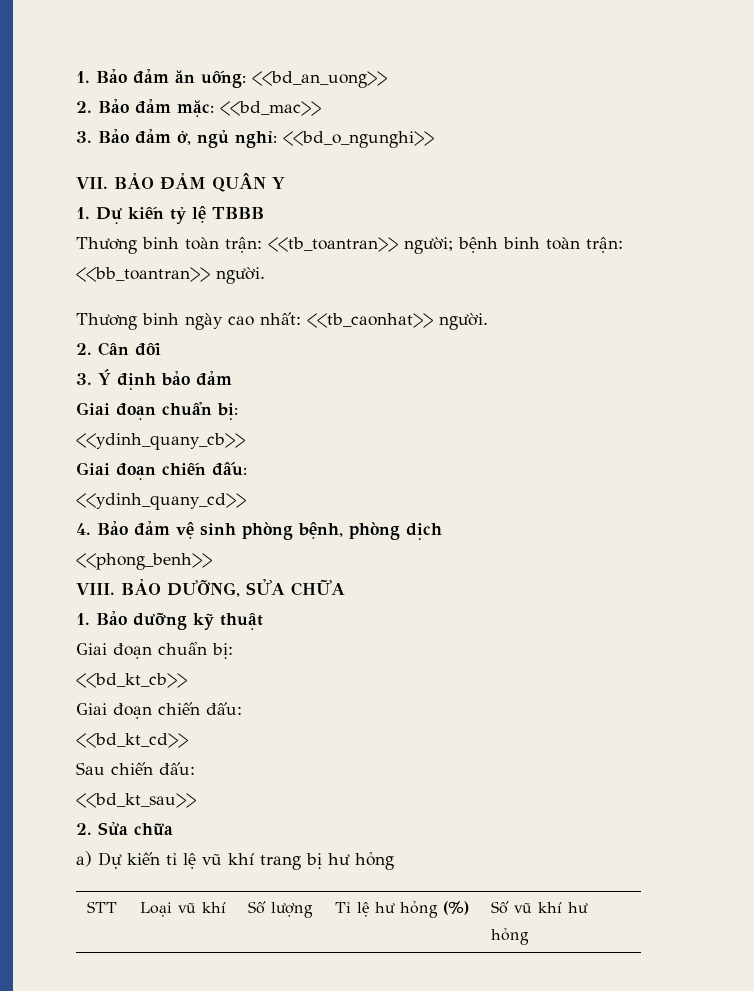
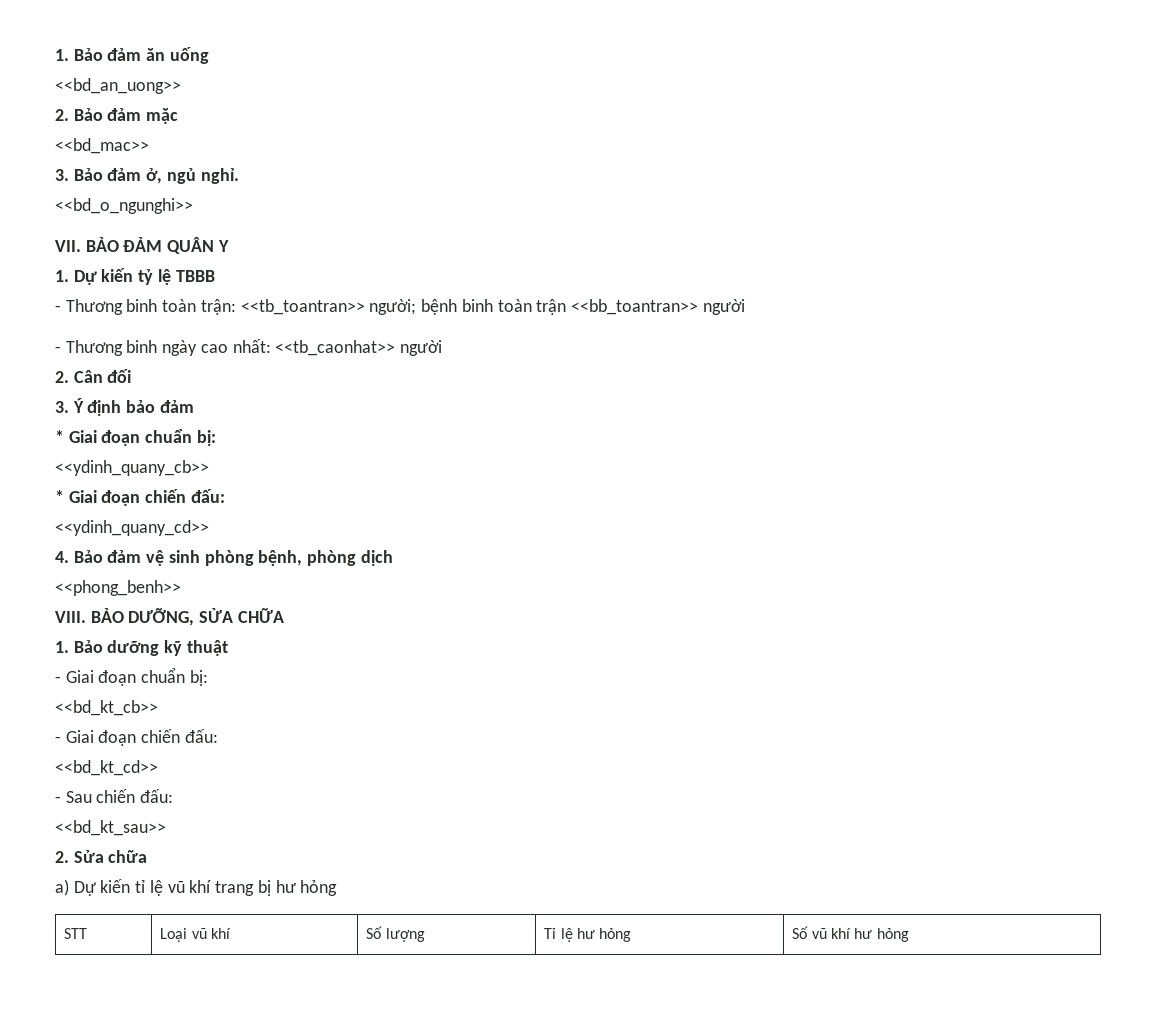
- 1. Bảo đảm ăn uống: <<bd_an_uong>>
+ 1. Bảo đảm ăn uống
+ <<bd_an_uong>>
- 2. Bảo đảm mặc: <<bd_mac>>
+ 2. Bảo đảm mặc
+ <<bd_mac>>
- 3. Bảo đảm ở, ngủ nghỉ: <<bd_o_ngunghi>>
+ 3. Bảo đảm ở, ngủ nghỉ.
+ <<bd_o_ngunghi>>
- Thương binh toàn trận: <<tb_toantran>> người; bệnh binh toàn trận: <<bb_toantran>> người.
- Thương binh ngày cao nhất: <<tb_caonhat>> người.
+ - Thương binh toàn trận: <<tb_toantran>> người; bệnh binh toàn trận <<bb_toantran>> người
+ - Thương binh ngày cao nhất: <<tb_caonhat>> người
  3. Ý định bảo đảm
- Giai đoạn chuẩn bị:
+ * Giai đoạn chuẩn bị:
  <<ydinh_quany_cb>>
- Giai đoạn chiến đấu:
+ * Giai đoạn chiến đấu:
  1. Bảo dưỡng kỹ thuật
- Giai đoạn chuẩn bị:
+ - Giai đoạn chuẩn bị:
  <<bd_kt_cb>>
- Giai đoạn chiến đấu:
+ - Giai đoạn chiến đấu:
- Sau chiến đấu:
+ - Sau chiến đấu:
- STT | Loại vũ khí | Số lượng | Tỉ lệ hư hỏng (%) | Số vũ khí hư hỏng
+ STT | Loại vũ khí | Số lượng | Tỉ lệ hư hỏng | Số vũ khí hư hỏng

